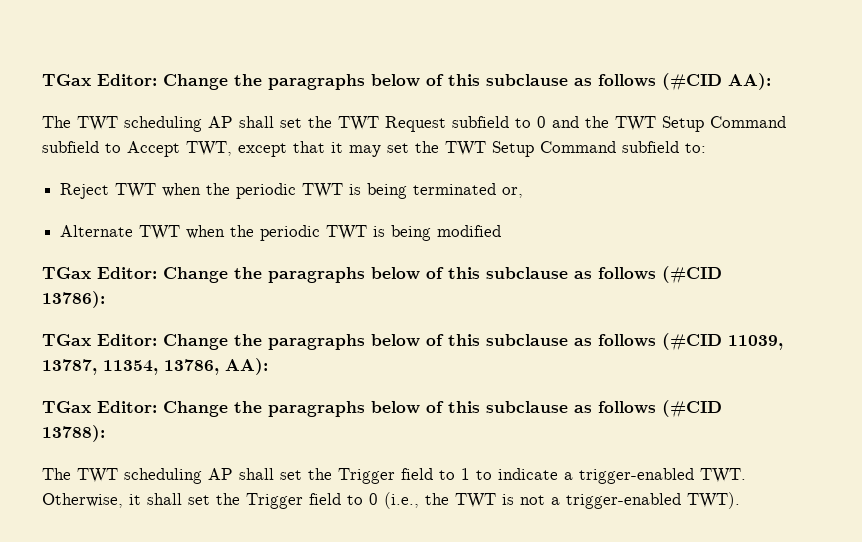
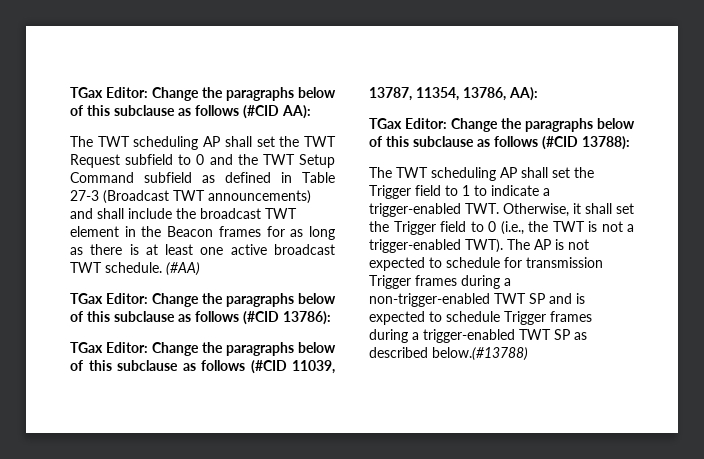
- The TWT scheduling AP shall set the TWT Request subfield to 0 and the TWT Setup Command subfield to Accept TWT, except that it may set the TWT Setup Command subfield to:
- Reject TWT when the periodic TWT is being terminated or,
- Alternate TWT when the periodic TWT is being modified
+ The TWT scheduling AP shall set the TWT Request subfield to 0 and the TWT Setup Command subfield as defined in Table 27-3 (Broadcast TWT announcements) and shall include the broadcast TWT element in the Beacon frames for as long as there is at least one active broadcast TWT schedule. (#AA)
+ The AP is not expected to schedule for transmission Trigger frames during a non-trigger-enabled TWT SP and is expected to schedule Trigger frames during a trigger-enabled TWT SP as described below.(#13788)

